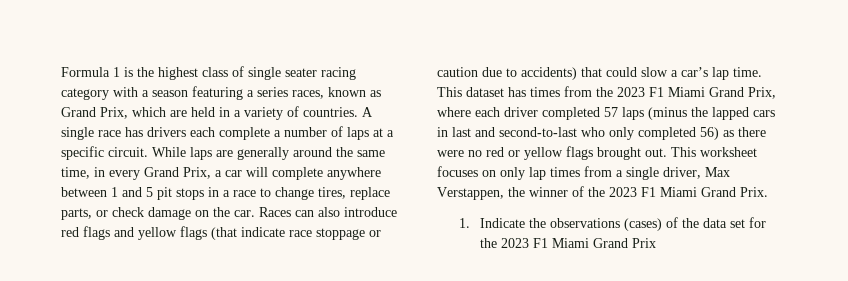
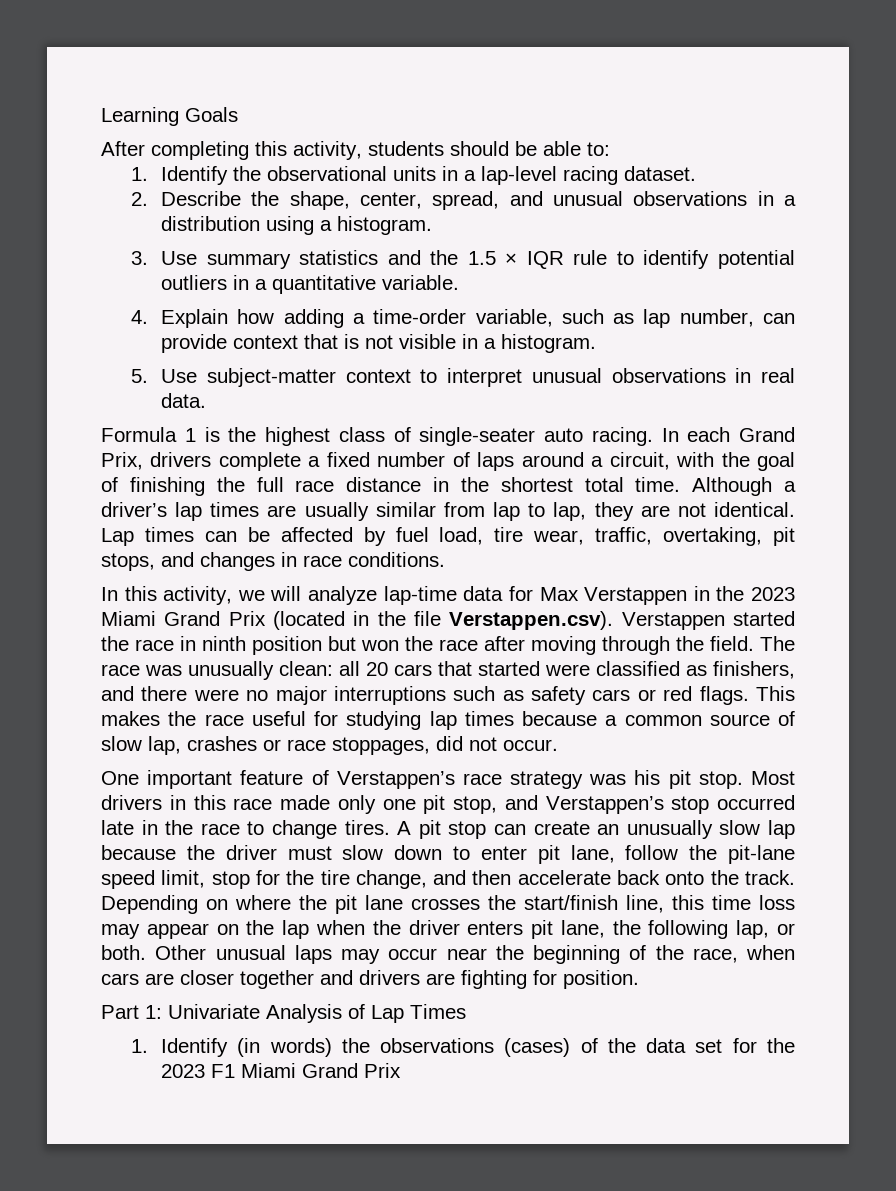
+ Learning Goals
+ After completing this activity, students should be able to:
+ 1. Identify the observational units in a lap-level racing dataset.
+ 2. Describe the shape, center, spread, and unusual observations in a distribution using a histogram.
+ 3. Use summary statistics and the 1.5 × IQR rule to identify potential outliers in a quantitative variable.
+ 4. Explain how adding a time-order variable, such as lap number, can provide context that is not visible in a histogram.
+ 5. Use subject-matter context to interpret unusual observations in real data.
- Formula 1 is the highest class of single seater racing category with a season featuring a series races, known as Grand Prix, which are held in a variety of countries. A single race has drivers each complete a number of laps at a specific circuit. While laps are generally around the same time, in every Grand Prix, a car will complete anywhere between 1 and 5 pit stops in a race to change tires, replace parts, or check damage on the car. Races can also introduce red flags and yellow flags (that indicate race stoppage or caution due to accidents) that could slow a car’s lap time. This dataset has times from the 2023 F1 Miami Grand Prix, where each driver completed 57 laps (minus the lapped cars in last and second-to-last who only completed 56) as there were no red or yellow flags brought out. This worksheet focuses on only lap times from a single driver, Max Verstappen, the winner of the 2023 F1 Miami Grand Prix.
- 1. Indicate the observations (cases) of the data set for the 2023 F1 Miami Grand Prix
+ Formula 1 is the highest class of single-seater auto racing. In each Grand Prix, drivers complete a fixed number of laps around a circuit, with the goal of finishing the full race distance in the shortest total time. Although a driver’s lap times are usually similar from lap to lap, they are not identical. Lap times can be affected by fuel load, tire wear, traffic, overtaking, pit stops, and changes in race conditions.
+ In this activity, we will analyze lap-time data for Max Verstappen in the 2023 Miami Grand Prix (located in the file Verstappen.csv). Verstappen started the race in ninth position but won the race after moving through the field. The race was unusually clean: all 20 cars that started were classified as finishers, and there were no major interruptions such as safety cars or red flags. This makes the race useful for studying lap times because a common source of slow lap, crashes or race stoppages, did not occur.
+ One important feature of Verstappen’s race strategy was his pit stop. Most drivers in this race made only one pit stop, and Verstappen’s stop occurred late in the race to change tires. A pit stop can create an unusually slow lap because the driver must slow down to enter pit lane, follow the pit-lane speed limit, stop for the tire change, and then accelerate back onto the track. Depending on where the pit lane crosses the start/finish line, this time loss may appear on the lap when the driver enters pit lane, the following lap, or both. Other unusual laps may occur near the beginning of the race, when cars are closer together and drivers are fighting for position.
+ Part 1: Univariate Analysis of Lap Times
+ 1. Identify (in words) the observations (cases) of the data set for the 2023 F1 Miami Grand Prix

